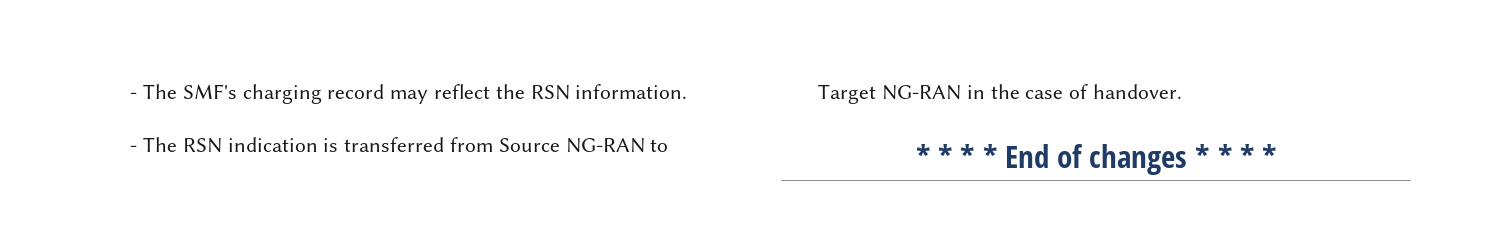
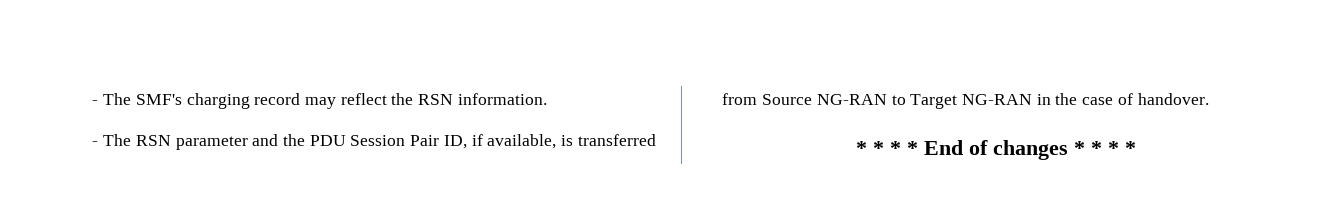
- - The RSN indication is transferred from Source NG-RAN to Target NG-RAN in the case of handover.
+ - The RSN parameter and the PDU Session Pair ID, if available, is transferred from Source NG-RAN to Target NG-RAN in the case of handover.

